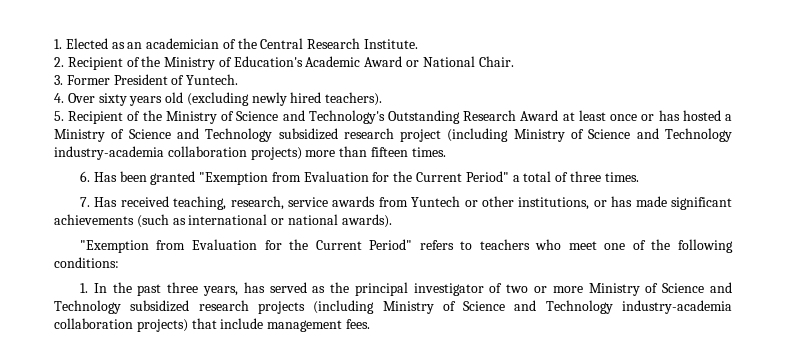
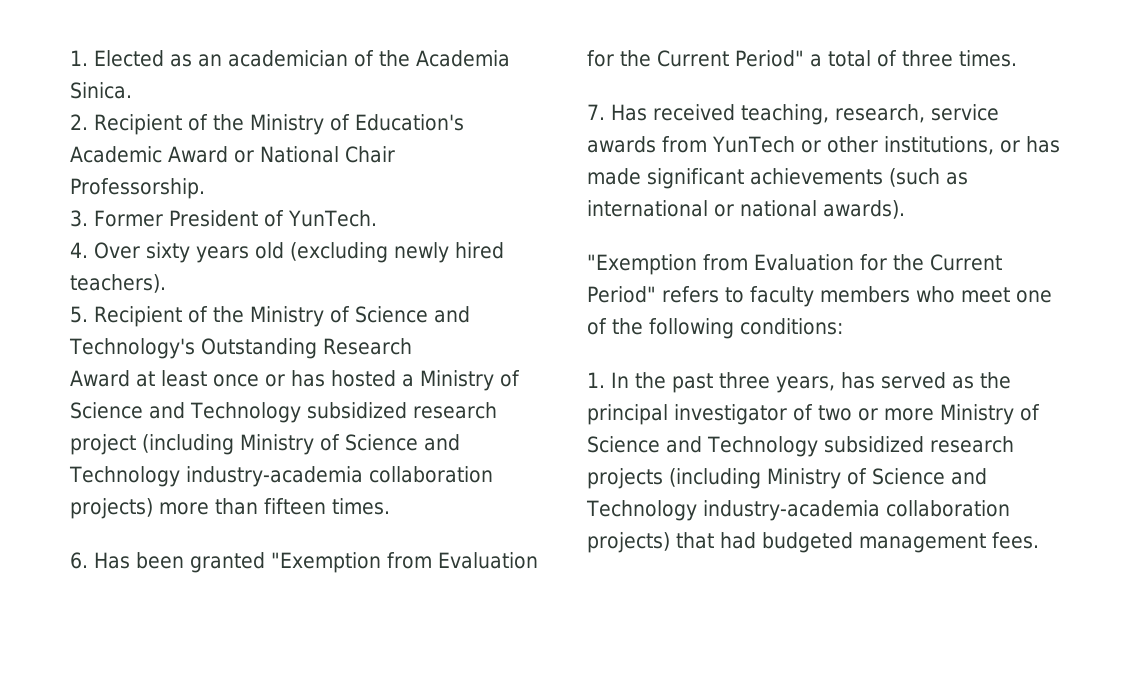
- 1. Elected as an academician of the Central Research Institute.
+ 1. Elected as an academician of the Academia Sinica.
- 2. Recipient of the Ministry of Education's Academic Award or National Chair.
+ 2. Recipient of the Ministry of Education's Academic Award or National Chair
+ Professorship.
- 3. Former President of Yuntech.
+ 3. Former President of YunTech.
- 5. Recipient of the Ministry of Science and Technology's Outstanding Research Award at least once or has hosted a Ministry of Science and Technology subsidized research project (including Ministry of Science and Technology industry-academia collaboration projects) more than fifteen times.
+ 5. Recipient of the Ministry of Science and Technology's Outstanding Research
+ Award at least once or has hosted a Ministry of Science and Technology subsidized research project (including Ministry of Science and Technology industry-academia collaboration projects) more than fifteen times.
- 7. Has received teaching, research, service awards from Yuntech or other institutions, or has made significant achievements (such as international or national awards).
+ 7. Has received teaching, research, service awards from YunTech or other institutions, or has made significant achievements (such as international or national awards).
- "Exemption from Evaluation for the Current Period" refers to teachers who meet one of the following conditions:
+ "Exemption from Evaluation for the Current Period" refers to faculty members who meet one of the following conditions:
- 1. In the past three years, has served as the principal investigator of two or more Ministry of Science and Technology subsidized research projects (including Ministry of Science and Technology industry-academia collaboration projects) that include management fees.
+ 1. In the past three years, has served as the principal investigator of two or more Ministry of Science and Technology subsidized research projects (including Ministry of Science and Technology industry-academia collaboration projects) that had budgeted management fees.

